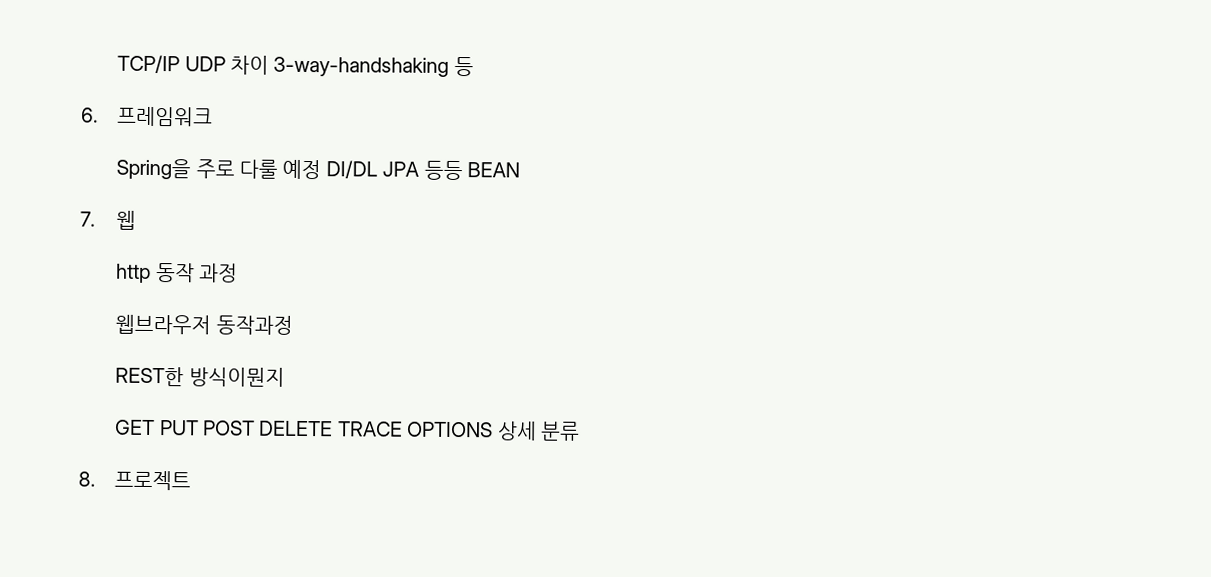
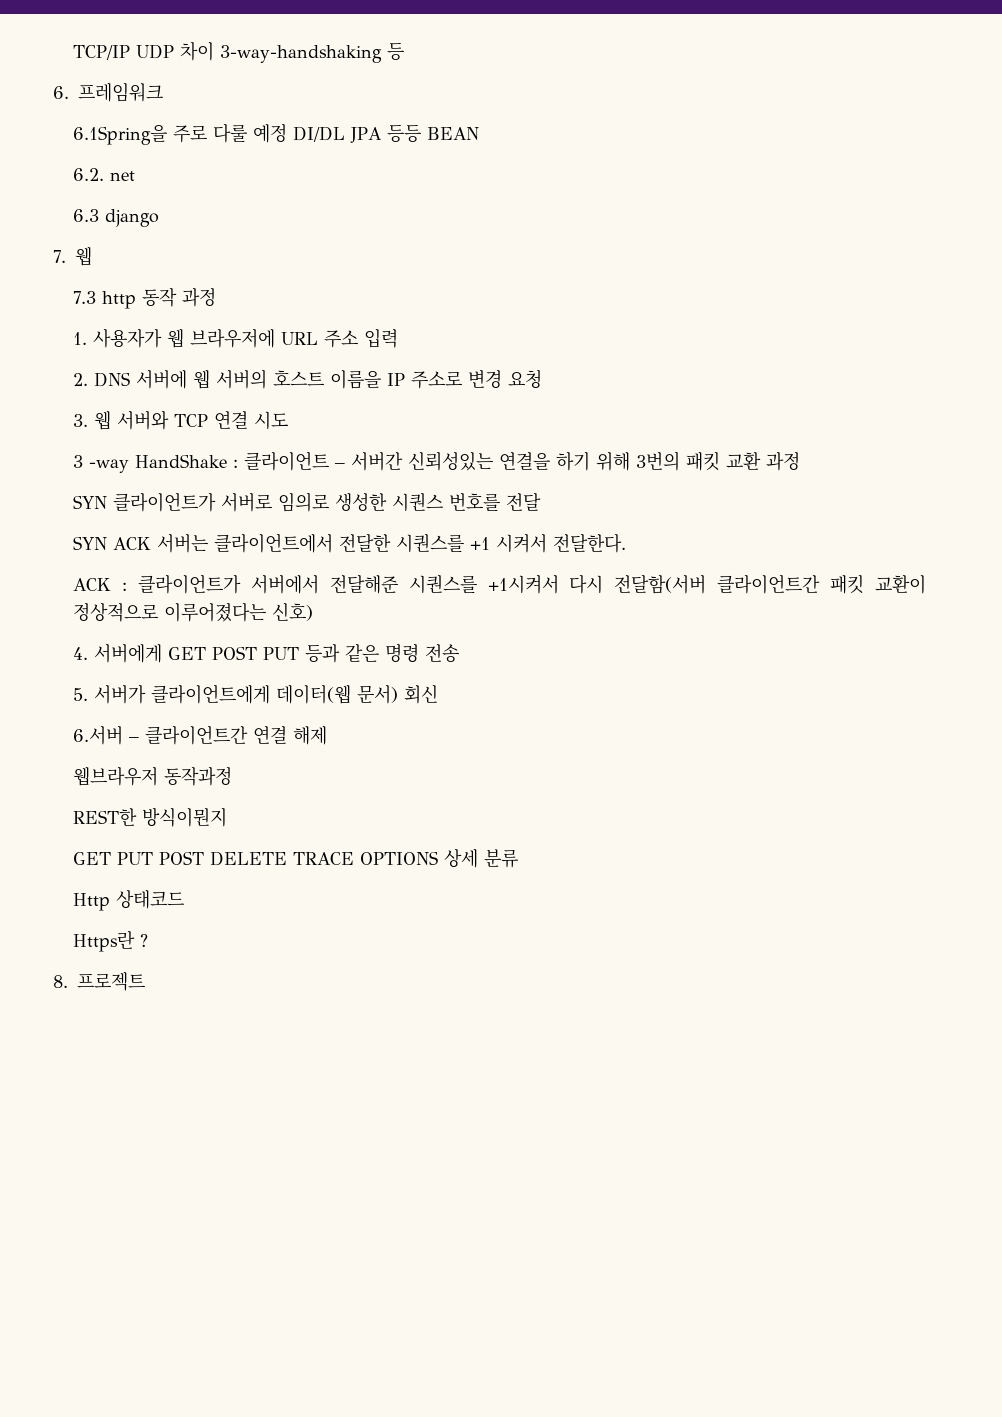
- Spring을 주로 다룰 예정 DI/DL JPA 등등 BEAN
+ 6.1Spring을 주로 다룰 예정 DI/DL JPA 등등 BEAN
+ 6.2. net
+ 6.3 django
- http 동작 과정
+ 7.3 http 동작 과정
+ 1. 사용자가 웹 브라우저에 URL 주소 입력
+ 2. DNS 서버에 웹 서버의 호스트 이름을 IP 주소로 변경 요청
+ 3. 웹 서버와 TCP 연결 시도
+ 3 -way HandShake : 클라이언트 – 서버간 신뢰성있는 연결을 하기 위해 3번의 패킷 교환 과정
+ SYN 클라이언트가 서버로 임의로 생성한 시퀀스 번호를 전달
+ SYN ACK 서버는 클라이언트에서 전달한 시퀀스를 +1 시켜서 전달한다.
+ ACK : 클라이언트가 서버에서 전달해준 시퀀스를 +1시켜서 다시 전달함(서버 클라이언트간 패킷 교환이 정상적으로 이루어졌다는 신호)
+ 4. 서버에게 GET POST PUT 등과 같은 명령 전송
+ 5. 서버가 클라이언트에게 데이터(웹 문서) 회신
+ 6.서버 – 클라이언트간 연결 해제
+ Http 상태코드
+ Https란 ?

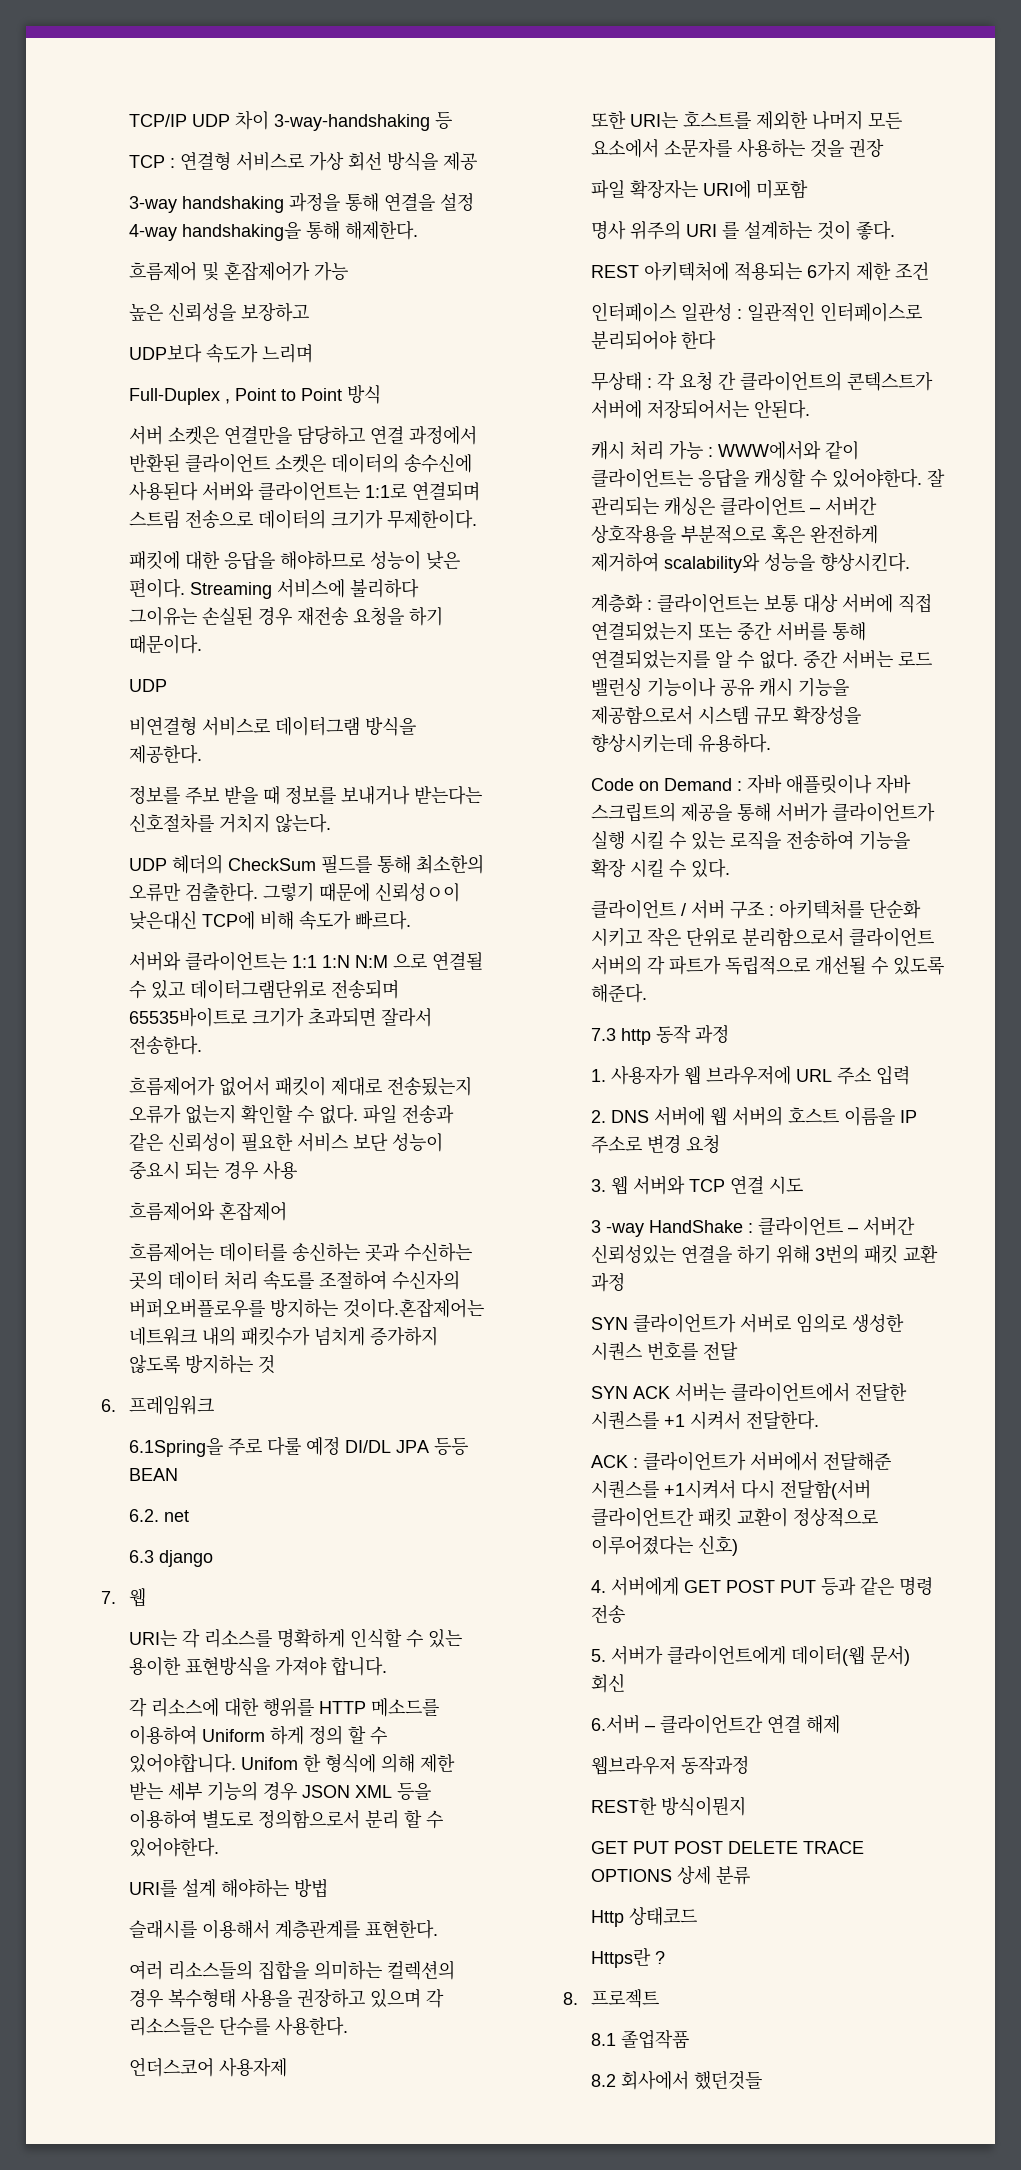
+ TCP : 연결형 서비스로 가상 회선 방식을 제공
+ 3-way handshaking 과정을 통해 연결을 설정 4-way handshaking을 통해 해제한다.
+ 흐름제어 및 혼잡제어가 가능
+ 높은 신뢰성을 보장하고
+ UDP보다 속도가 느리며
+ Full-Duplex , Point to Point 방식
+ 서버 소켓은 연결만을 담당하고 연결 과정에서 반환된 클라이언트 소켓은 데이터의 송수신에 사용된다 서버와 클라이언트는 1:1로 연결되며 스트림 전송으로 데이터의 크기가 무제한이다.
+ 패킷에 대한 응답을 해야하므로 성능이 낮은 편이다. Streaming 서비스에 불리하다 그이유는 손실된 경우 재전송 요청을 하기 때문이다.
+ UDP
+ 비연결형 서비스로 데이터그램 방식을 제공한다.
+ 정보를 주보 받을 때 정보를 보내거나 받는다는 신호절차를 거치지 않는다.
+ UDP 헤더의 CheckSum 필드를 통해 최소한의 오류만 검출한다. 그렇기 때문에 신뢰성ㅇ이 낮은대신 TCP에 비해 속도가 빠르다.
+ 서버와 클라이언트는 1:1 1:N N:M 으로 연결될 수 있고 데이터그램단위로 전송되며 65535바이트로 크기가 초과되면 잘라서 전송한다.
+ 흐름제어가 없어서 패킷이 제대로 전송됬는지 오류가 없는지 확인할 수 없다. 파일 전송과 같은 신뢰성이 필요한 서비스 보단 성능이 중요시 되는 경우 사용
+ 흐름제어와 혼잡제어
+ 흐름제어는 데이터를 송신하는 곳과 수신하는 곳의 데이터 처리 속도를 조절하여 수신자의 버퍼오버플로우를 방지하는 것이다.혼잡제어는 네트워크 내의 패킷수가 넘치게 증가하지 않도록 방지하는 것
+ URI는 각 리소스를 명확하게 인식할 수 있는 용이한 표현방식을 가져야 합니다.
+ 각 리소스에 대한 행위를 HTTP 메소드를 이용하여 Uniform 하게 정의 할 수 있어야합니다. Unifom 한 형식에 의해 제한 받는 세부 기능의 경우 JSON XML 등을 이용하여 별도로 정의함으로서 분리 할 수 있어야한다.
+ URI를 설계 해야하는 방법
+ 슬래시를 이용해서 계층관계를 표현한다.
+ 여러 리소스들의 집합을 의미하는 컬렉션의 경우 복수형태 사용을 권장하고 있으며 각 리소스들은 단수를 사용한다.
+ 언더스코어 사용자제
+ 또한 URI는 호스트를 제외한 나머지 모든 요소에서 소문자를 사용하는 것을 권장
+ 파일 확장자는 URI에 미포함
+ 명사 위주의 URI 를 설계하는 것이 좋다.
+ REST 아키텍처에 적용되는 6가지 제한 조건
+ 인터페이스 일관성 : 일관적인 인터페이스로 분리되어야 한다
+ 무상태 : 각 요청 간 클라이언트의 콘텍스트가 서버에 저장되어서는 안된다.
+ 캐시 처리 가능 : WWW에서와 같이 클라이언트는 응답을 캐싱할 수 있어야한다. 잘 관리되는 캐싱은 클라이언트 – 서버간 상호작용을 부분적으로 혹은 완전하게 제거하여 scalability와 성능을 향상시킨다.
+ 계층화 : 클라이언트는 보통 대상 서버에 직접 연결되었는지 또는 중간 서버를 통해 연결되었는지를 알 수 없다. 중간 서버는 로드 밸런싱 기능이나 공유 캐시 기능을 제공함으로서 시스템 규모 확장성을 향상시키는데 유용하다.
+ Code on Demand : 자바 애플릿이나 자바 스크립트의 제공을 통해 서버가 클라이언트가 실행 시킬 수 있는 로직을 전송하여 기능을 확장 시킬 수 있다.
+ 클라이언트 / 서버 구조 : 아키텍처를 단순화 시키고 작은 단위로 분리함으로서 클라이언트 서버의 각 파트가 독립적으로 개선될 수 있도록 해준다.
+ 8.1 졸업작품
+ 8.2 회사에서 했던것들

